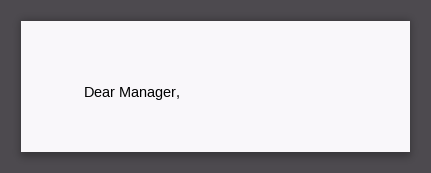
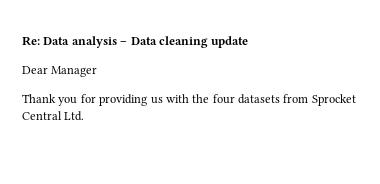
- Dear Manager,
+ Re: Data analysis – Data cleaning update
+ Dear Manager
+ Thank you for providing us with the four datasets from Sprocket Central Ltd.

